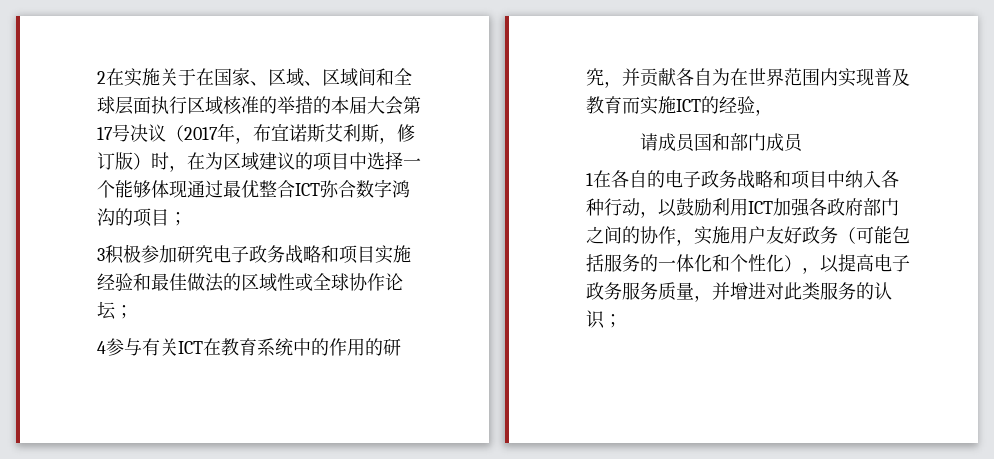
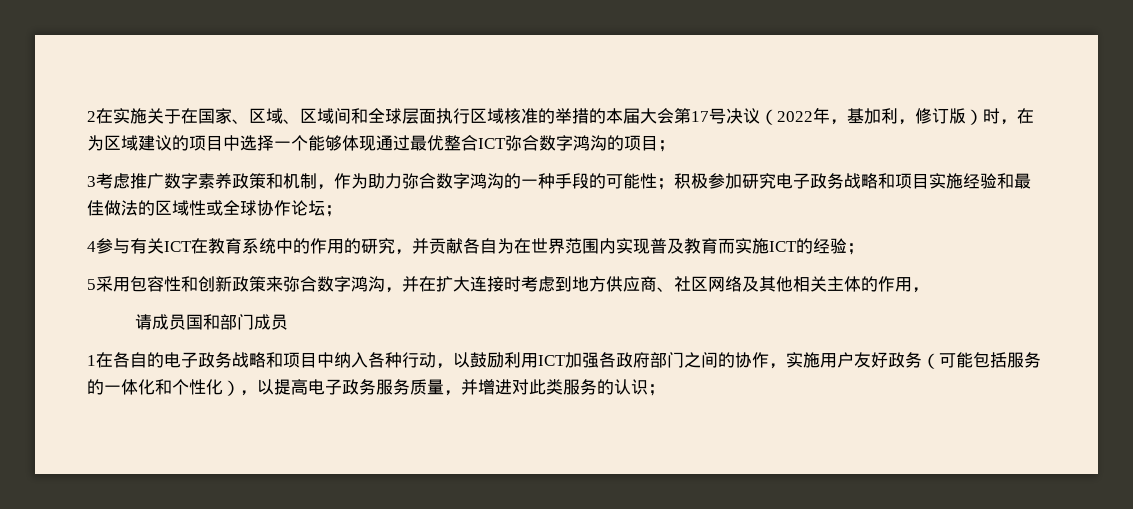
- 2在实施关于在国家、区域、区域间和全球层面执行区域核准的举措的本届大会第17号决议（2017年，布宜诺斯艾利斯，修订版）时，在为区域建议的项目中选择一个能够体现通过最优整合ICT弥合数字鸿沟的项目；
+ 2在实施关于在国家、区域、区域间和全球层面执行区域核准的举措的本届大会第17号决议（2022年，基加利，修订版）时，在为区域建议的项目中选择一个能够体现通过最优整合ICT弥合数字鸿沟的项目；
- 3积极参加研究电子政务战略和项目实施经验和最佳做法的区域性或全球协作论坛；
+ 3考虑推广数字素养政策和机制，作为助力弥合数字鸿沟的一种手段的可能性；积极参加研究电子政务战略和项目实施经验和最佳做法的区域性或全球协作论坛；
- 4参与有关ICT在教育系统中的作用的研究，并贡献各自为在世界范围内实现普及教育而实施ICT的经验，
+ 4参与有关ICT在教育系统中的作用的研究，并贡献各自为在世界范围内实现普及教育而实施ICT的经验；
+ 5采用包容性和创新政策来弥合数字鸿沟，并在扩大连接时考虑到地方供应商、社区网络及其他相关主体的作用，

